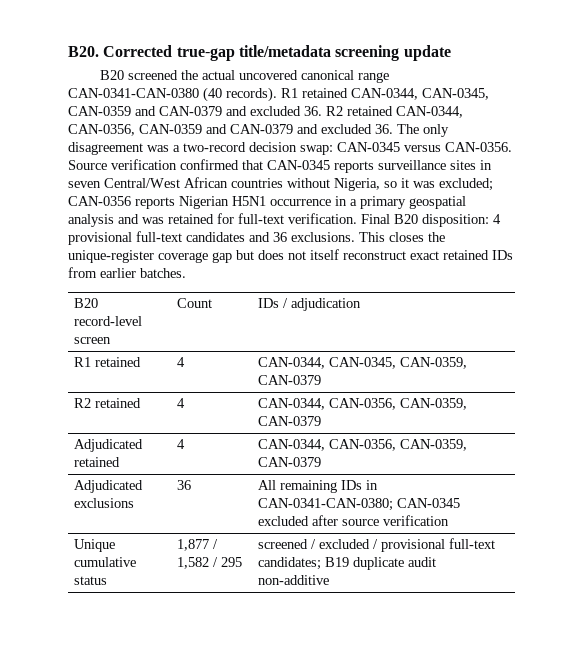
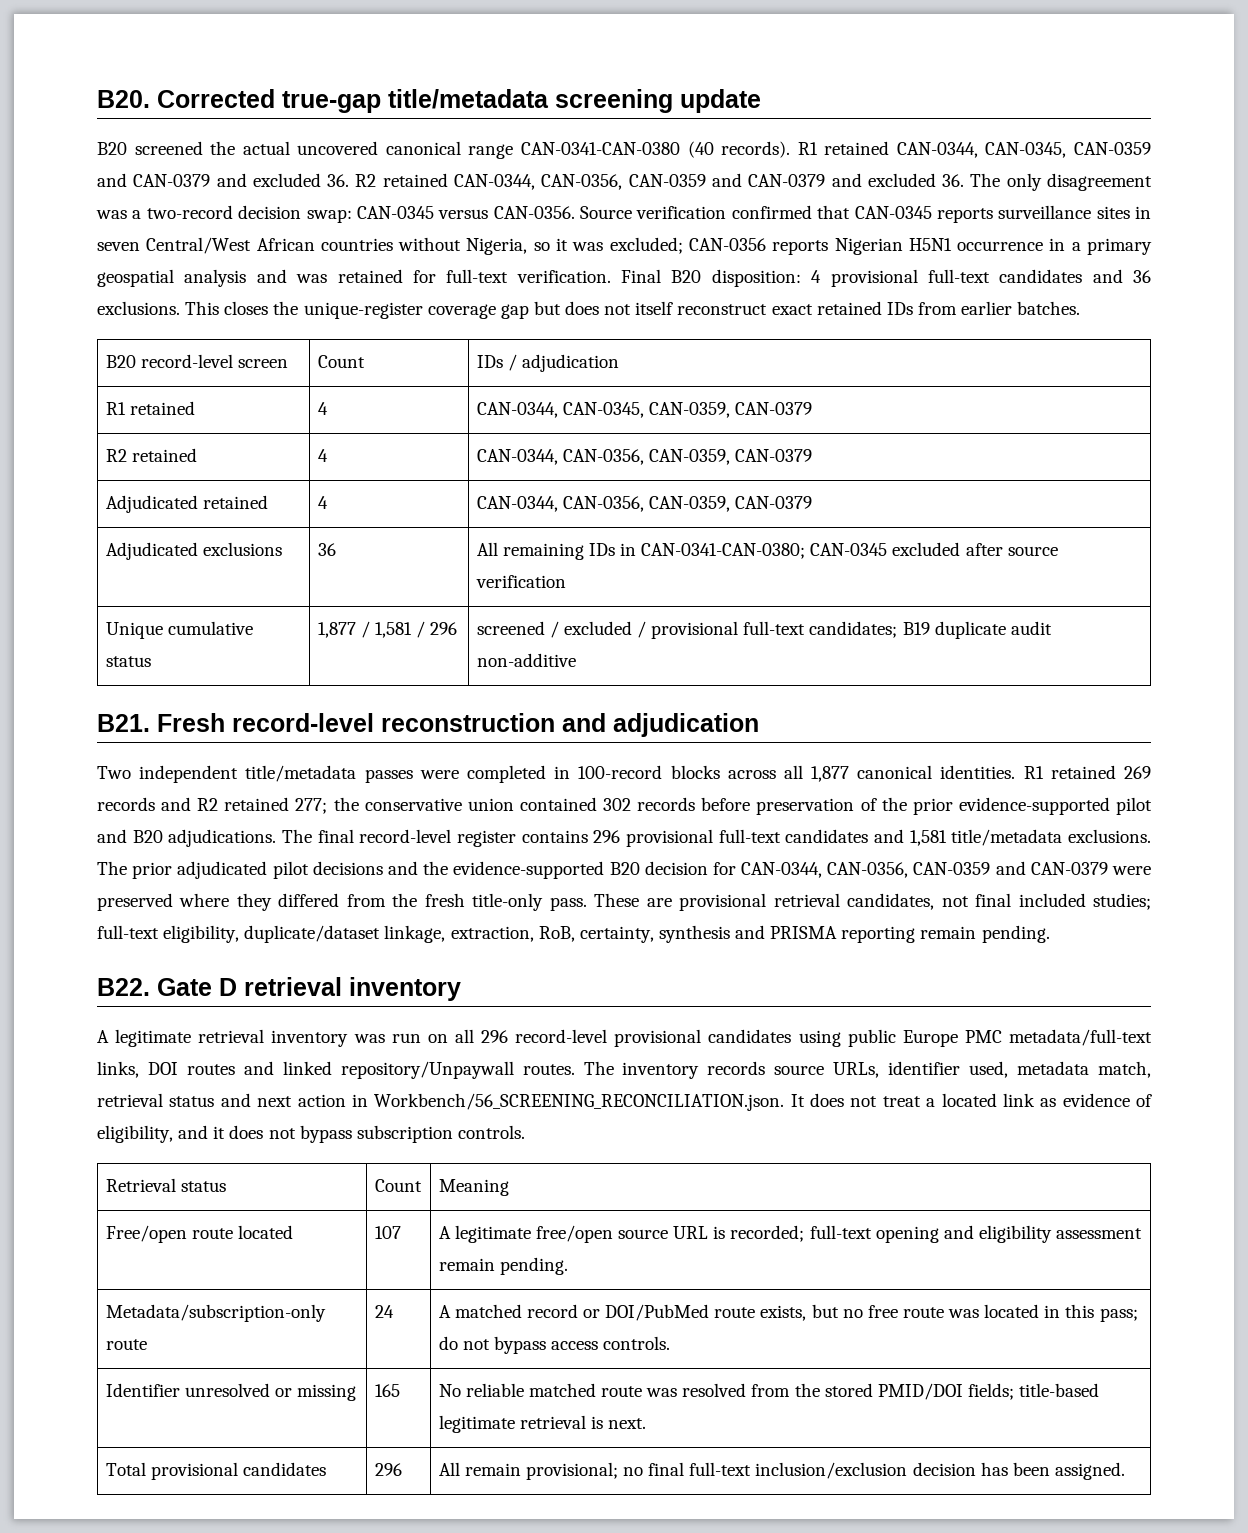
- Unique cumulative status | 1,877 / 1,582 / 295 | screened / excluded / provisional full-text candidates; B19 duplicate audit non-additive
+ Unique cumulative status | 1,877 / 1,581 / 296 | screened / excluded / provisional full-text candidates; B19 duplicate audit non-additive
+ B21. Fresh record-level reconstruction and adjudication
+ Two independent title/metadata passes were completed in 100-record blocks across all 1,877 canonical identities. R1 retained 269 records and R2 retained 277; the conservative union contained 302 records before preservation of the prior evidence-supported pilot and B20 adjudications. The final record-level register contains 296 provisional full-text candidates and 1,581 title/metadata exclusions. The prior adjudicated pilot decisions and the evidence-supported B20 decision for CAN-0344, CAN-0356, CAN-0359 and CAN-0379 were preserved where they differed from the fresh title-only pass. These are provisional retrieval candidates, not final included studies; full-text eligibility, duplicate/dataset linkage, extraction, RoB, certainty, synthesis and PRISMA reporting remain pending.
+ B22. Gate D retrieval inventory
+ A legitimate retrieval inventory was run on all 296 record-level provisional candidates using public Europe PMC metadata/full-text links, DOI routes and linked repository/Unpaywall routes. The inventory records source URLs, identifier used, metadata match, retrieval status and next action in Workbench/56_SCREENING_RECONCILIATION.json. It does not treat a located link as evidence of eligibility, and it does not bypass subscription controls.
+ Retrieval status | Count | Meaning
+ Free/open route located | 107 | A legitimate free/open source URL is recorded; full-text opening and eligibility assessment remain pending.
+ Metadata/subscription-only route | 24 | A matched record or DOI/PubMed route exists, but no free route was located in this pass; do not bypass access controls.
+ Identifier unresolved or missing | 165 | No reliable matched route was resolved from the stored PMID/DOI fields; title-based legitimate retrieval is next.
+ Total provisional candidates | 296 | All remain provisional; no final full-text inclusion/exclusion decision has been assigned.

